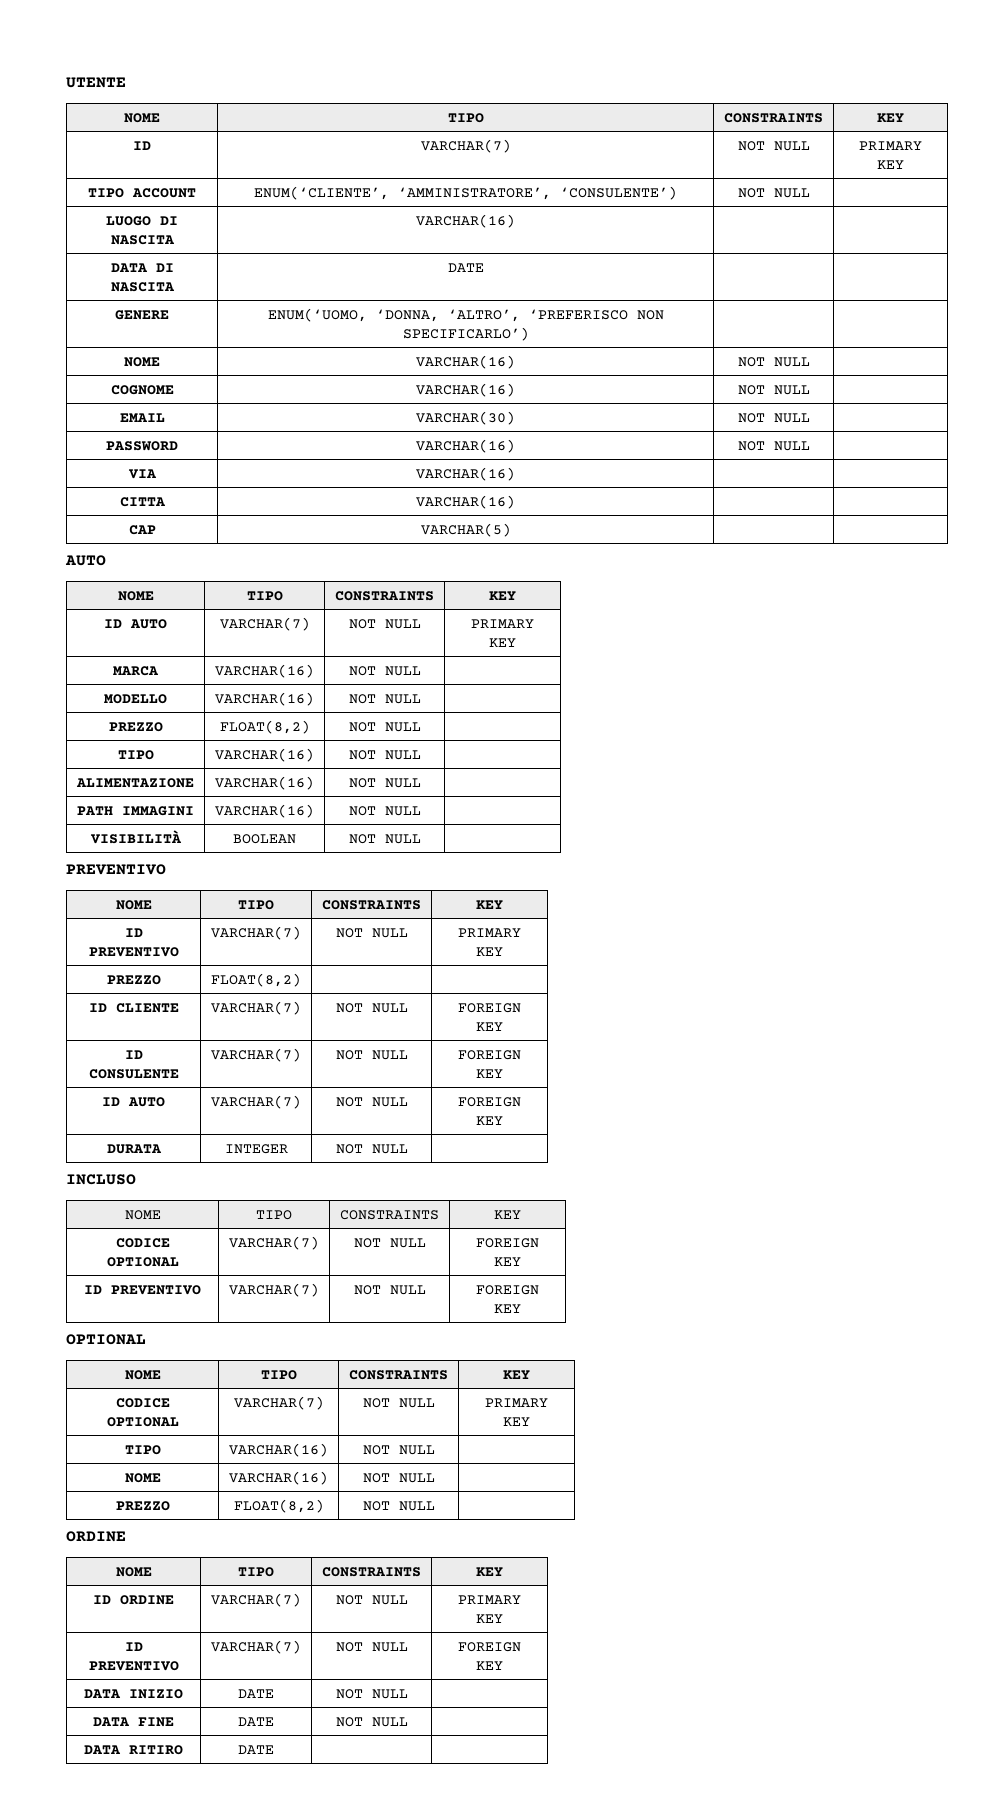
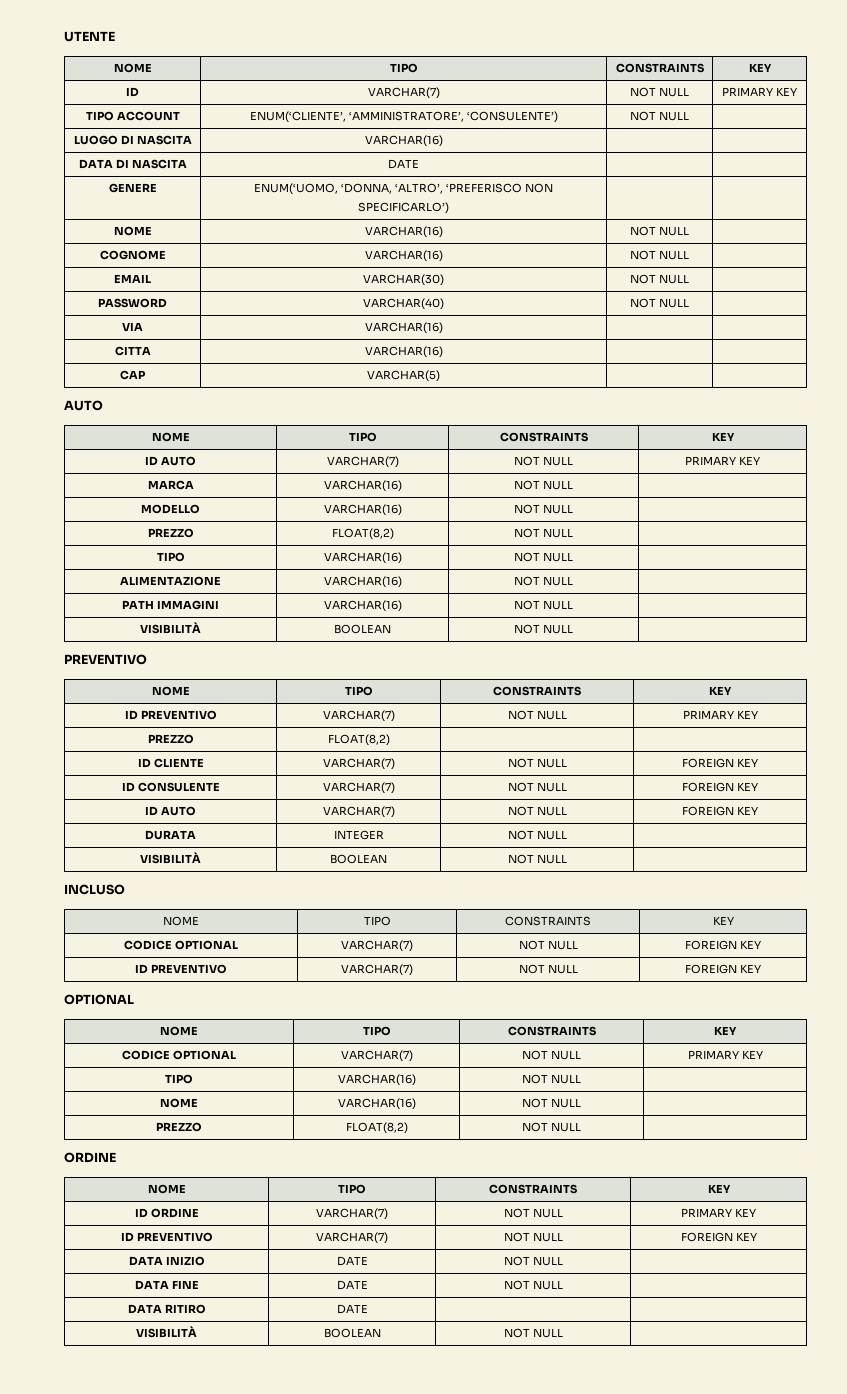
- PASSWORD | VARCHAR(16) | NOT NULL |
+ PASSWORD | VARCHAR(40) | NOT NULL |
  DURATA | INTEGER | NOT NULL |
+ VISIBILITÀ | BOOLEAN | NOT NULL |
  DATA RITIRO | DATE | |
+ VISIBILITÀ | BOOLEAN | NOT NULL |

